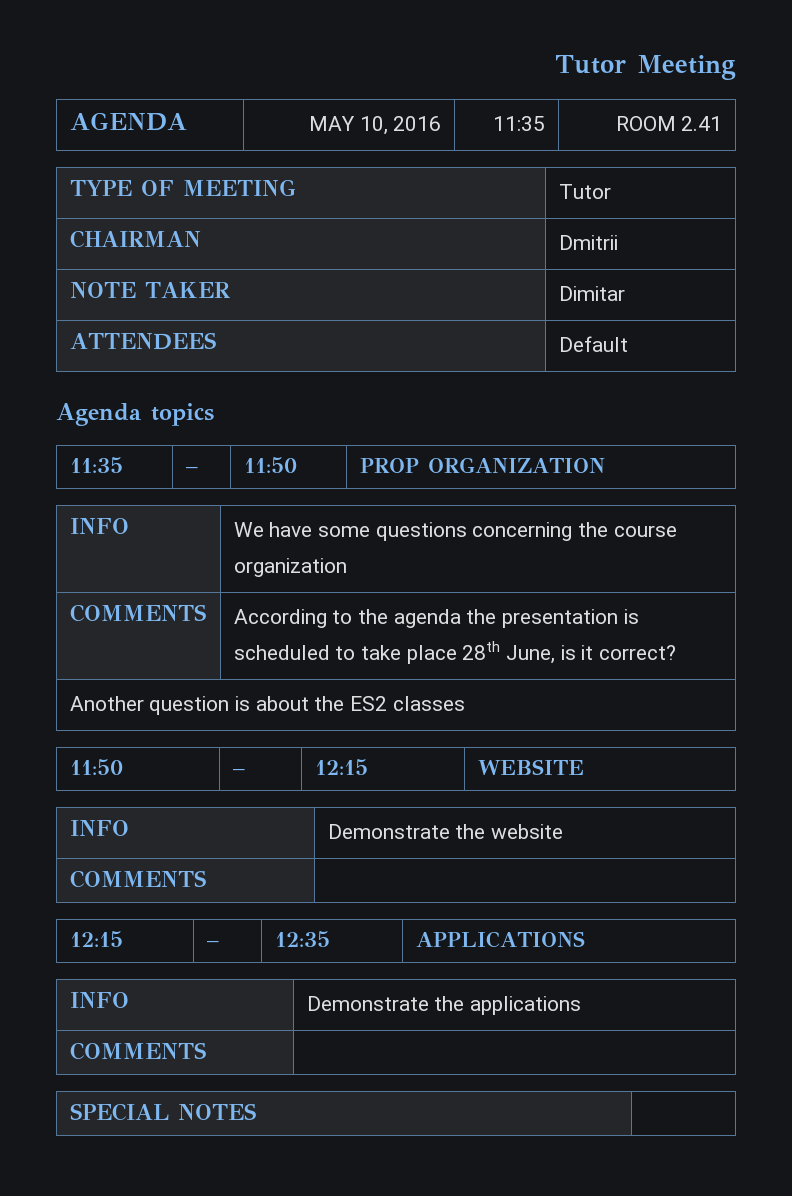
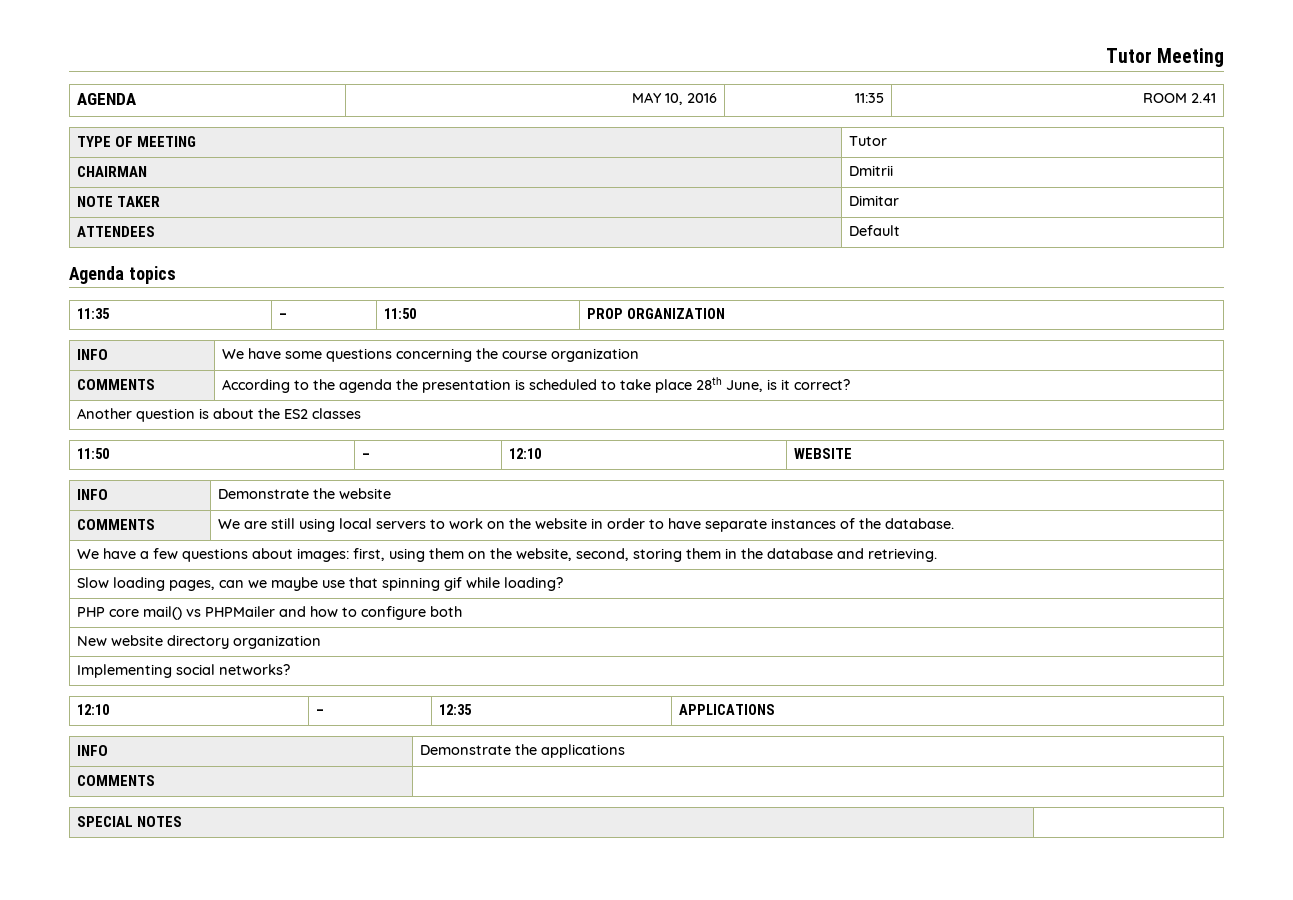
- 11:50 | – | 12:15 | WEBSITE
+ 11:50 | – | 12:10 | WEBSITE
  INFO | Demonstrate the website
- COMMENTS |
- 12:15 | – | 12:35 | APPLICATIONS
+ COMMENTS | We are still using local servers to work on the website in order to have separate instances of the database.
+ We have a few questions about images: first, using them on the website, second, storing them in the database and retrieving.
+ Slow loading pages, can we maybe use that spinning gif while loading?
+ PHP core mail() vs PHPMailer and how to configure both
+ New website directory organization
+ Implementing social networks?
+ 12:10 | – | 12:35 | APPLICATIONS

